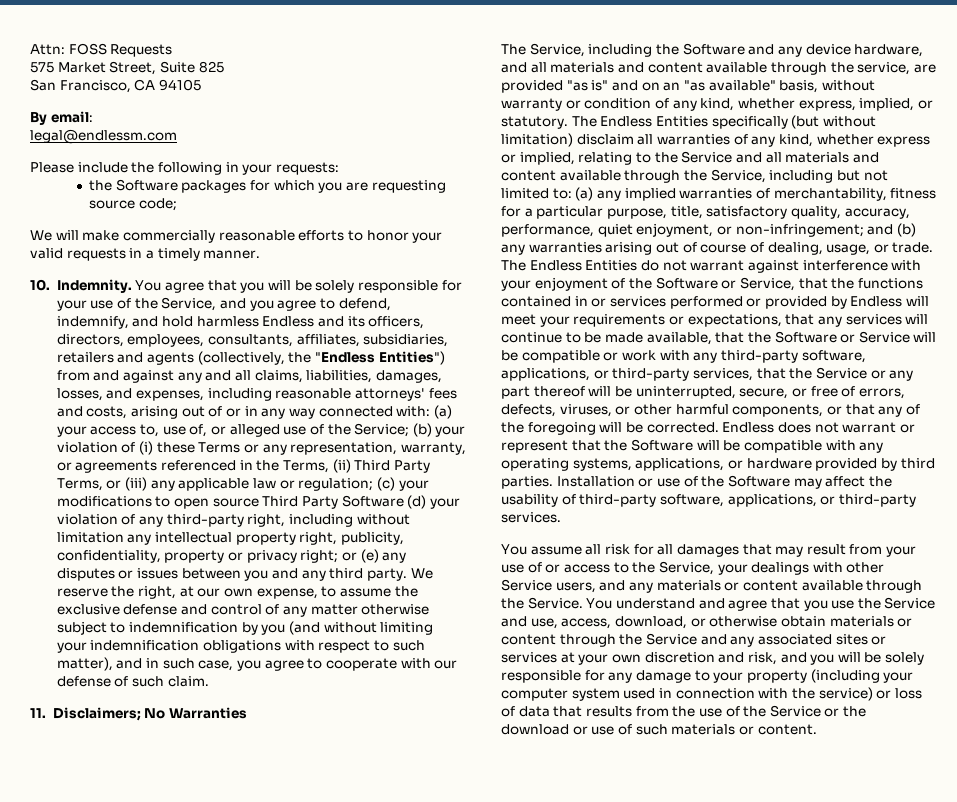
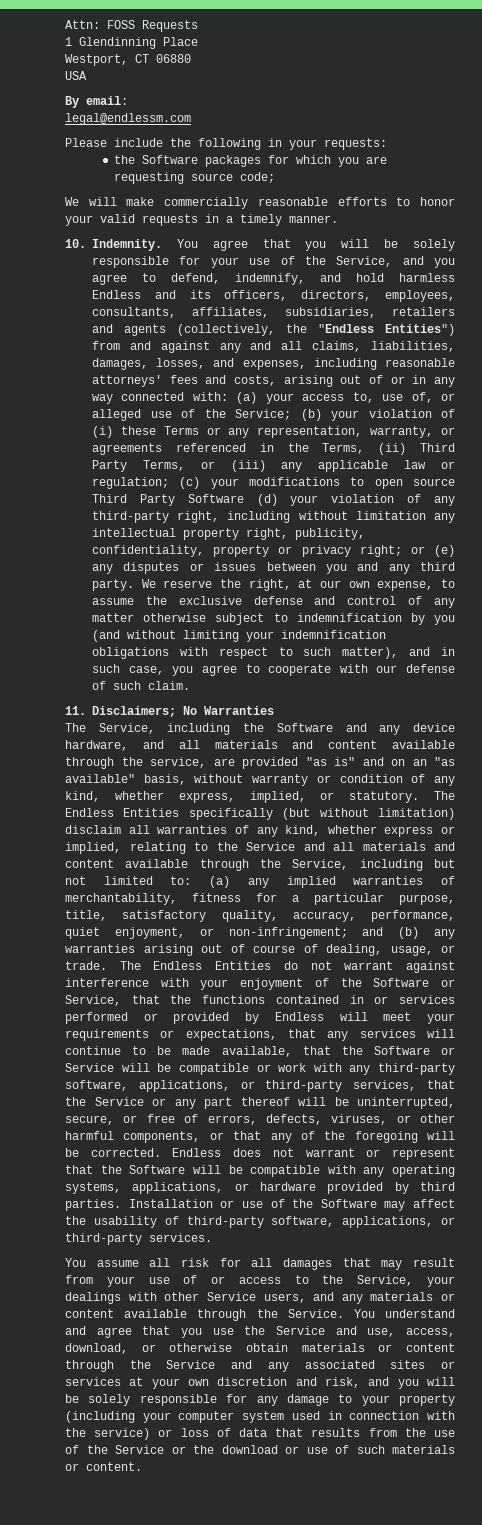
- 575 Market Street, Suite 825
- San Francisco, CA 94105
+ 1 Glendinning Place
+ Westport, CT 06880
+ USA

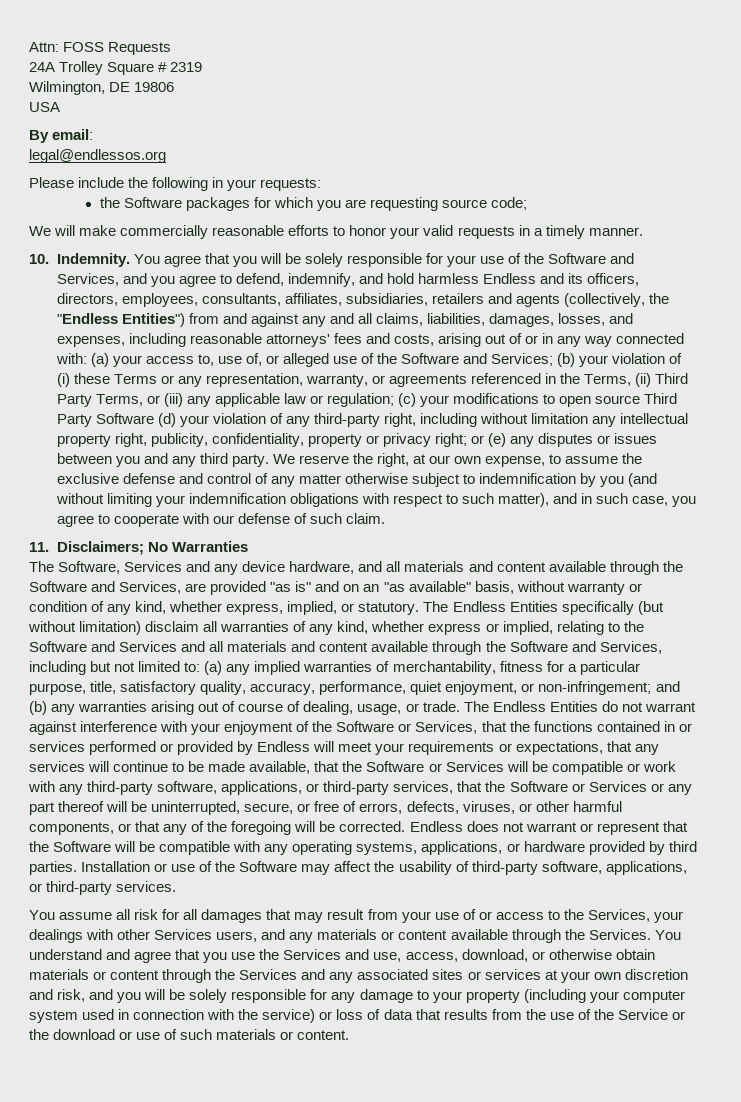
- 1 Glendinning Place
- Westport, CT 06880
+ 24A Trolley Square # 2319
+ Wilmington, DE 19806
- legal@endlessm.com
+ legal@endlessos.org
- You agree that you will be solely responsible for your use of the Service, and you agree to defend, indemnify, and hold harmless Endless and its officers, directors, employees, consultants, affiliates, subsidiaries, retailers and agents (collectively, the "Endless Entities") from and against any and all claims, liabilities, damages, losses, and expenses, including reasonable attorneys' fees and costs, arising out of or in any way connected with:
+ You agree that you will be solely responsible for your use of the Software and Services, and you agree to defend, indemnify, and hold harmless Endless and its officers, directors, employees, consultants, affiliates, subsidiaries, retailers and agents (collectively, the "Endless Entities") from and against any and all claims, liabilities, damages, losses, and expenses, including reasonable attorneys' fees and costs, arising out of or in any way connected with:
- (a) your access to, use of, or alleged use of the Service;
+ (a) your access to, use of, or alleged use of the Software and Services;
- The Service, including the Software and any device hardware, and all materials and content available through the service, are provided "as is" and on an "as available" basis, without warranty or condition of any kind, whether express, implied, or statutory.
+ The Software, Services and any device hardware, and all materials and content available through the Software and Services, are provided "as is" and on an "as available" basis, without warranty or condition of any kind, whether express, implied, or statutory.
- The Endless Entities specifically (but without limitation) disclaim all warranties of any kind, whether express or implied, relating to the Service and all materials and content available through the Service, including but not limited to: (a) any implied warranties of merchantability, fitness for a particular purpose, title, satisfactory quality, accuracy, performance, quiet enjoyment, or non-infringement; and (b) any warranties arising out of course of dealing, usage, or trade.
+ The Endless Entities specifically (but without limitation) disclaim all warranties of any kind, whether express or implied, relating to the Software and Services and all materials and content available through the Software and Services, including but not limited to: (a) any implied warranties of merchantability, fitness for a particular purpose, title, satisfactory quality, accuracy, performance, quiet enjoyment, or non-infringement; and (b) any warranties arising out of course of dealing, usage, or trade.
- The Endless Entities do not warrant against interference with your enjoyment of the Software or Service, that the functions contained in or services performed or provided by Endless will meet your requirements or expectations, that any services will continue to be made available, that the Software or Service will be compatible or work with any third-party software, applications, or third-party services, that the Service or any part thereof will be uninterrupted, secure, or free of errors, defects, viruses, or other harmful components, or that any of the foregoing will be corrected.
+ The Endless Entities do not warrant against interference with your enjoyment of the Software or Services, that the functions contained in or services performed or provided by Endless will meet your requirements or expectations, that any services will continue to be made available, that the Software or Services will be compatible or work with any third-party software, applications, or third-party services, that the Software or Services or any part thereof will be uninterrupted, secure, or free of errors, defects, viruses, or other harmful components, or that any of the foregoing will be corrected.
- You assume all risk for all damages that may result from your use of or access to the Service, your dealings with other Service users, and any materials or content available through the Service.
+ You assume all risk for all damages that may result from your use of or access to the Services, your dealings with other Services users, and any materials or content available through the Services.
- You understand and agree that you use the Service and use, access, download, or otherwise obtain materials or content through the Service and any associated sites or services at your own discretion and risk, and you will be solely responsible for any damage to your property (including your computer system used in connection with the service) or loss of data that results from the use of the Service or the download or use of such materials or content.
+ You understand and agree that you use the Services and use, access, download, or otherwise obtain materials or content through the Services and any associated sites or services at your own discretion and risk, and you will be solely responsible for any damage to your property (including your computer system used in connection with the service) or loss of data that results from the use of the Service or the download or use of such materials or content.

